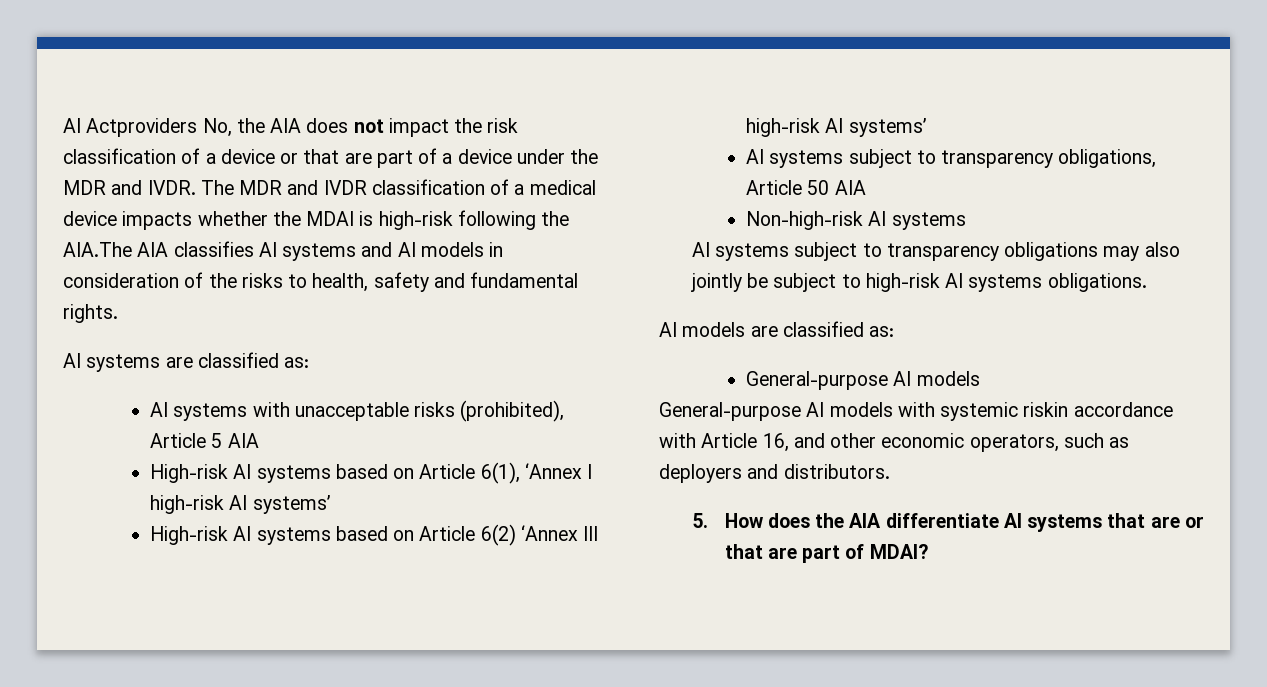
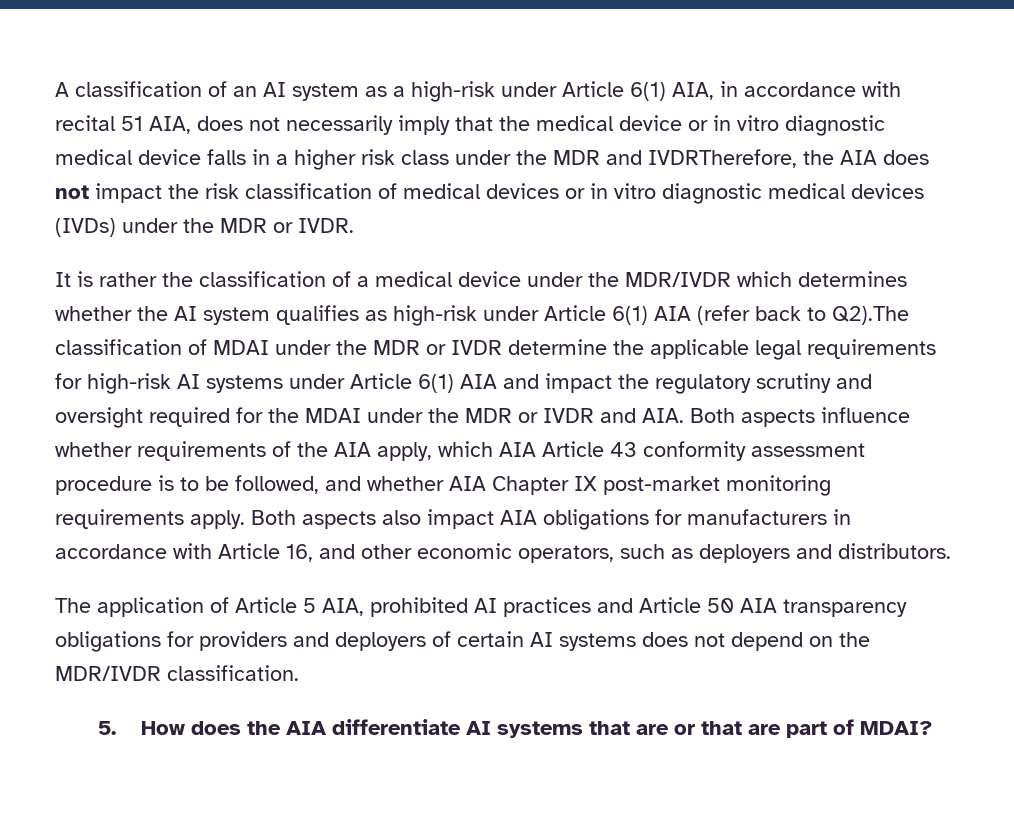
- AI Actproviders No, the AIA does not impact the risk classification of a device or that are part of a device under the MDR and IVDR. The MDR and IVDR classification of a medical device impacts whether the MDAI is high-risk following the AIA.The AIA classifies AI systems and AI models in consideration of the risks to health, safety and fundamental rights.
- AI systems are classified as:
- AI systems with unacceptable risks (prohibited), Article 5 AIA
- High-risk AI systems based on Article 6(1), ‘Annex I high-risk AI systems’
- High-risk AI systems based on Article 6(2) ‘Annex III high-risk AI systems’
- AI systems subject to transparency obligations, Article 50 AIA
- Non-high-risk AI systems
- AI systems subject to transparency obligations may also jointly be subject to high-risk AI systems obligations.
- AI models are classified as:
- General-purpose AI models
- General-purpose AI models with systemic riskin accordance with Article 16, and other economic operators, such as deployers and distributors.
+ A classification of an AI system as a high-risk under Article 6(1) AIA, in accordance with recital 51 AIA, does not necessarily imply that the medical device or in vitro diagnostic medical device falls in a higher risk class under the MDR and IVDRTherefore, the AIA does not impact the risk classification of medical devices or in vitro diagnostic medical devices (IVDs) under the MDR or IVDR.
+ It is rather the classification of a medical device under the MDR/IVDR which determines whether the AI system qualifies as high-risk under Article 6(1) AIA (refer back to Q2).The classification of MDAI under the MDR or IVDR determine the applicable legal requirements for high-risk AI systems under Article 6(1) AIA and impact the regulatory scrutiny and oversight required for the MDAI under the MDR or IVDR and AIA. Both aspects influence whether requirements of the AIA apply, which AIA Article 43 conformity assessment procedure is to be followed, and whether AIA Chapter IX post-market monitoring requirements apply. Both aspects also impact AIA obligations for manufacturers in accordance with Article 16, and other economic operators, such as deployers and distributors.
+ The application of Article 5 AIA, prohibited AI practices and Article 50 AIA transparency obligations for providers and deployers of certain AI systems does not depend on the MDR/IVDR classification.

